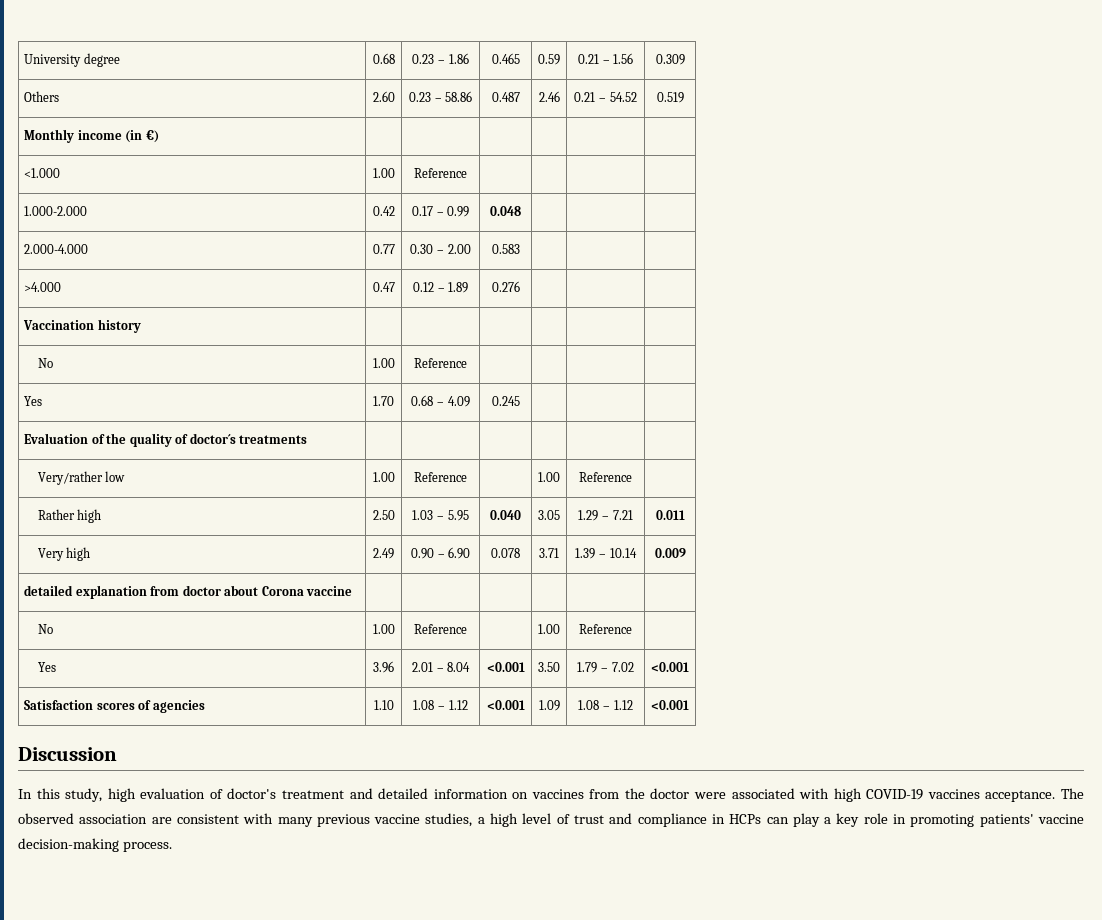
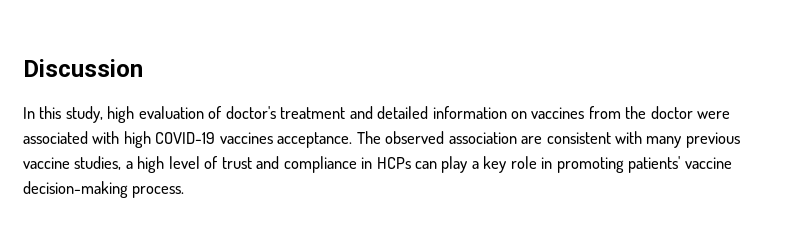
- University degree | 0.68 | 0.23 – 1.86 | 0.465 | 0.59 | 0.21 – 1.56 | 0.309
- Others | 2.60 | 0.23 – 58.86 | 0.487 | 2.46 | 0.21 – 54.52 | 0.519
- Monthly income (in €) | | | | | |
- <1.000 | 1.00 | Reference | | | |
- 1.000-2.000 | 0.42 | 0.17 – 0.99 | 0.048 | | |
- 2.000-4.000 | 0.77 | 0.30 – 2.00 | 0.583 | | |
- >4.000 | 0.47 | 0.12 – 1.89 | 0.276 | | |
- Vaccination history | | | | | |
- No | 1.00 | Reference | | | |
- Yes | 1.70 | 0.68 – 4.09 | 0.245 | | |
- Evaluation of the quality of doctor´s treatments | | | | | |
- Very/rather low | 1.00 | Reference | | 1.00 | Reference |
- Rather high | 2.50 | 1.03 – 5.95 | 0.040 | 3.05 | 1.29 – 7.21 | 0.011
- Very high | 2.49 | 0.90 – 6.90 | 0.078 | 3.71 | 1.39 – 10.14 | 0.009
- detailed explanation from doctor about Corona vaccine | | | | | |
- No | 1.00 | Reference | | 1.00 | Reference |
- Yes | 3.96 | 2.01 – 8.04 | <0.001 | 3.50 | 1.79 – 7.02 | <0.001
- Satisfaction scores of agencies | 1.10 | 1.08 – 1.12 | <0.001 | 1.09 | 1.08 – 1.12 | <0.001

